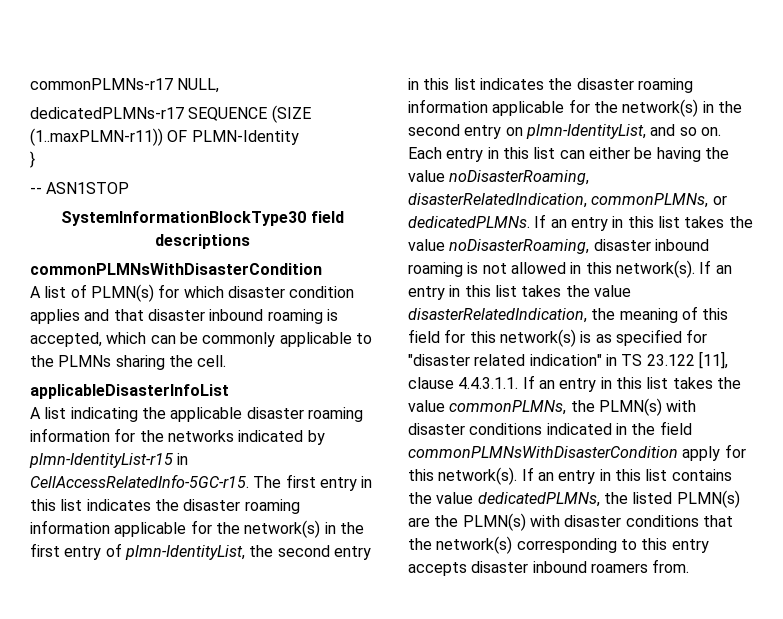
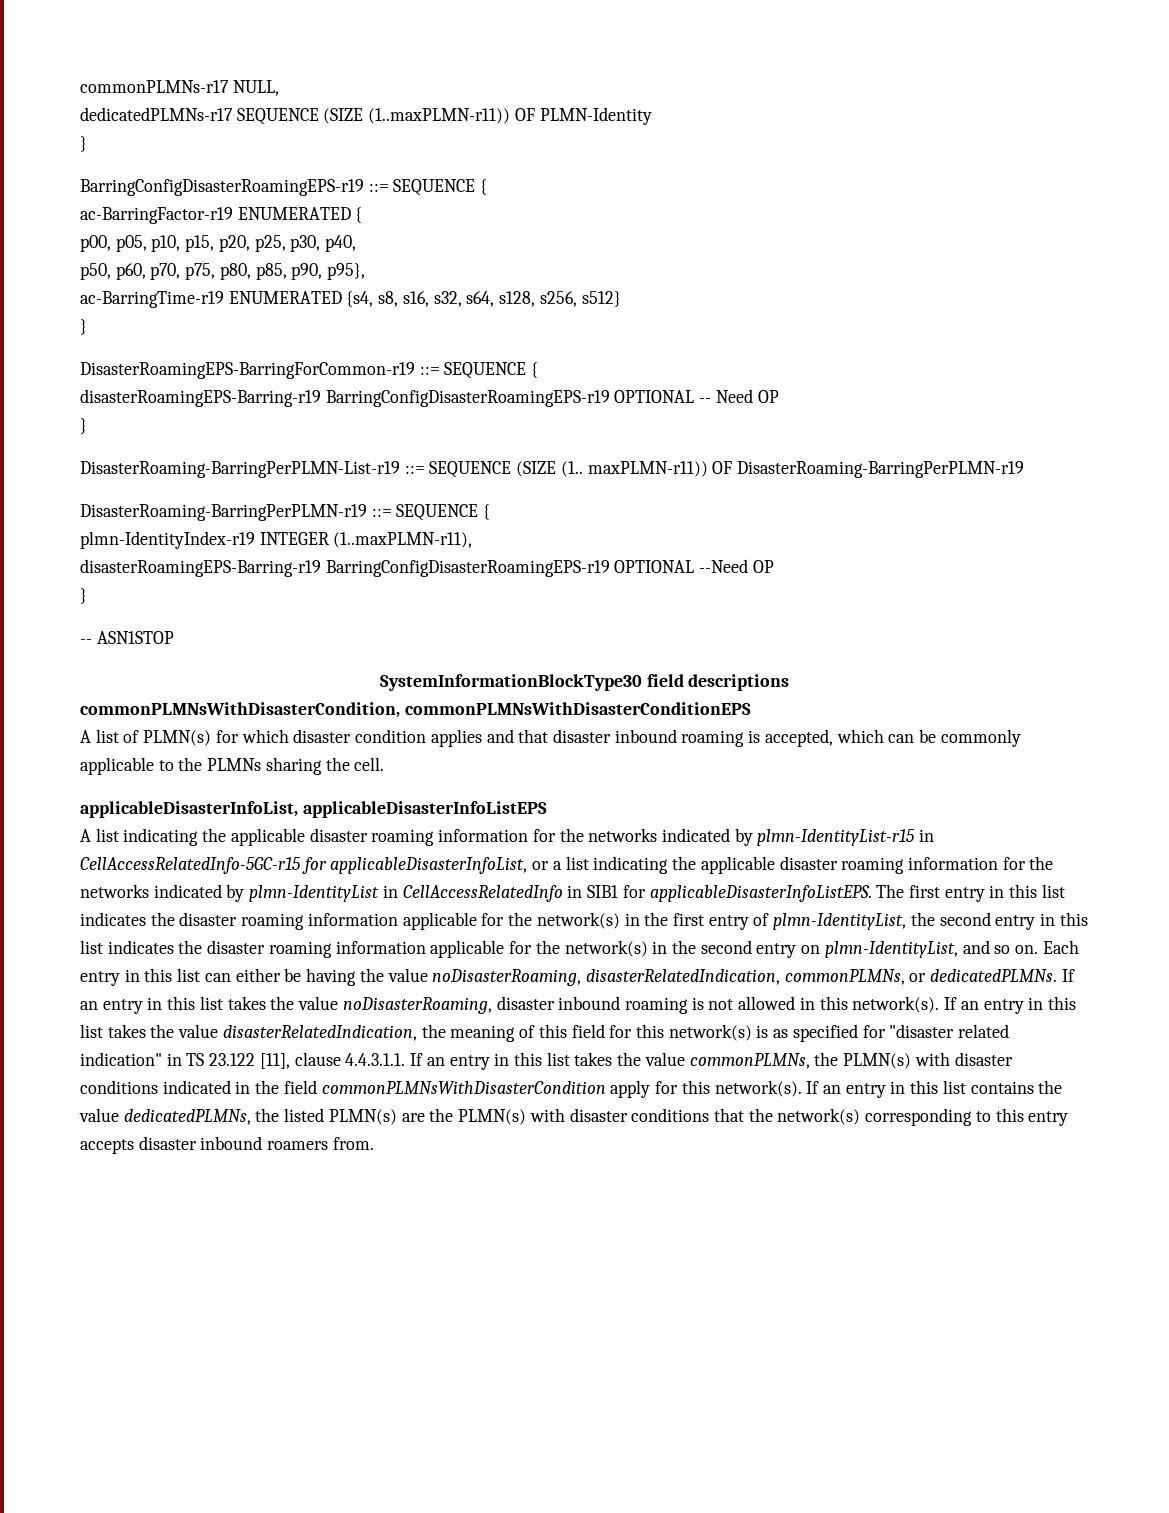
+ BarringConfigDisasterRoamingEPS-r19 ::= SEQUENCE {
+ ac-BarringFactor-r19 ENUMERATED {
+ p00, p05, p10, p15, p20, p25, p30, p40,
+ p50, p60, p70, p75, p80, p85, p90, p95},
+ ac-BarringTime-r19 ENUMERATED {s4, s8, s16, s32, s64, s128, s256, s512}
+ }
+ DisasterRoamingEPS-BarringForCommon-r19 ::= SEQUENCE {
+ disasterRoamingEPS-Barring-r19 BarringConfigDisasterRoamingEPS-r19 OPTIONAL -- Need OP
+ }
+ DisasterRoaming-BarringPerPLMN-List-r19 ::= SEQUENCE (SIZE (1.. maxPLMN-r11)) OF DisasterRoaming-BarringPerPLMN-r19
+ DisasterRoaming-BarringPerPLMN-r19 ::= SEQUENCE {
+ plmn-IdentityIndex-r19 INTEGER (1..maxPLMN-r11),
+ disasterRoamingEPS-Barring-r19 BarringConfigDisasterRoamingEPS-r19 OPTIONAL --Need OP
+ }
  SystemInformationBlockType30 field descriptions
- commonPLMNsWithDisasterCondition
+ commonPLMNsWithDisasterCondition, commonPLMNsWithDisasterConditionEPS
- applicableDisasterInfoList
+ applicableDisasterInfoList, applicableDisasterInfoListEPS
- A list indicating the applicable disaster roaming information for the networks indicated by plmn-IdentityList-r15 in CellAccessRelatedInfo-5GC-r15.
+ A list indicating the applicable disaster roaming information for the networks indicated by plmn-IdentityList-r15 in CellAccessRelatedInfo-5GC-r15 for applicableDisasterInfoList, or a list indicating the applicable disaster roaming information for the networks indicated by plmn-IdentityList in CellAccessRelatedInfo in SIB1 for applicableDisasterInfoListEPS.

